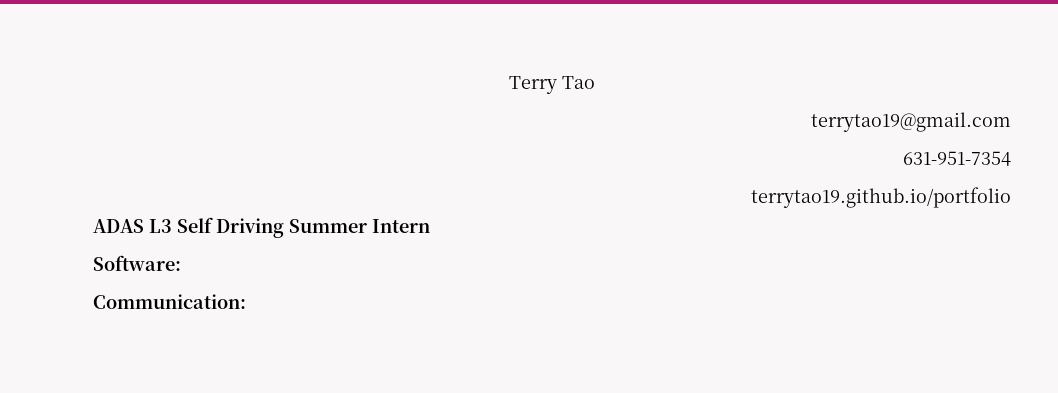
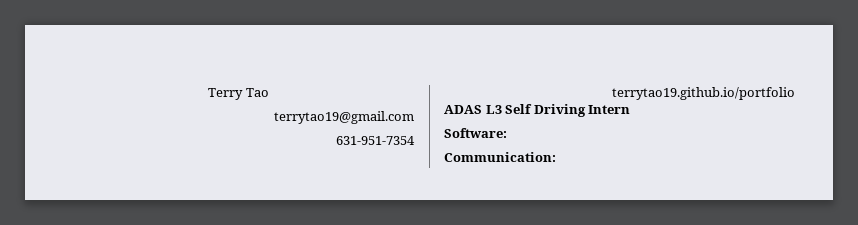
- ADAS L3 Self Driving Summer Intern
+ ADAS L3 Self Driving Intern

